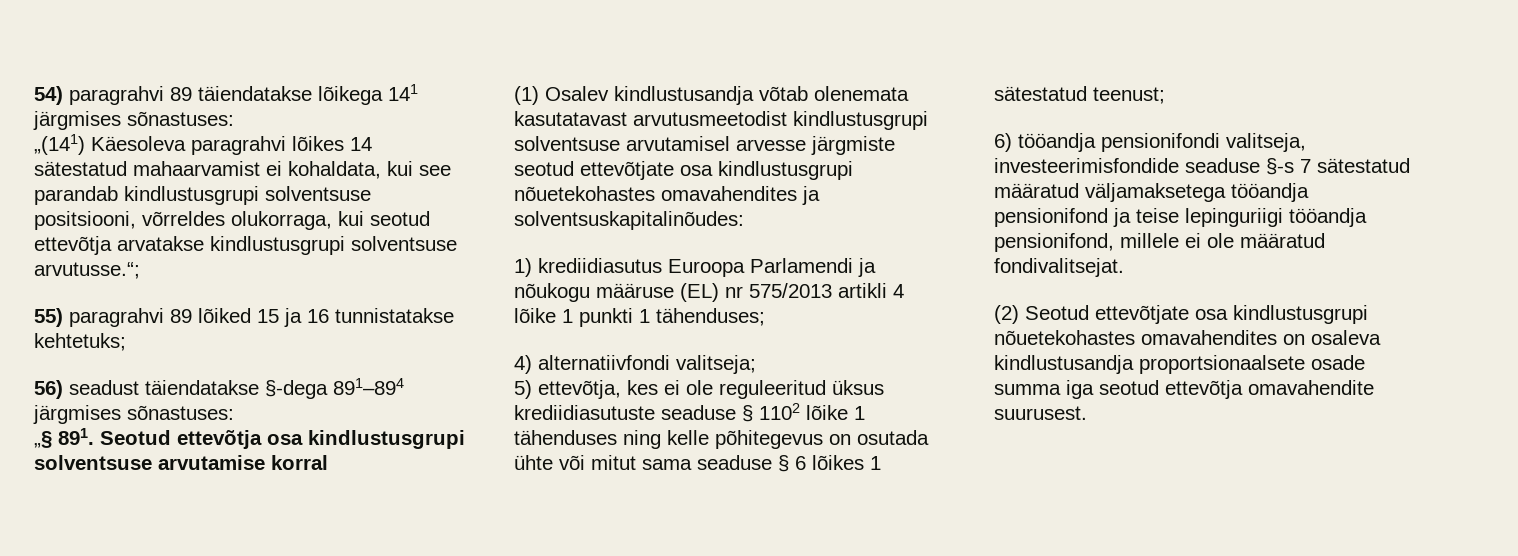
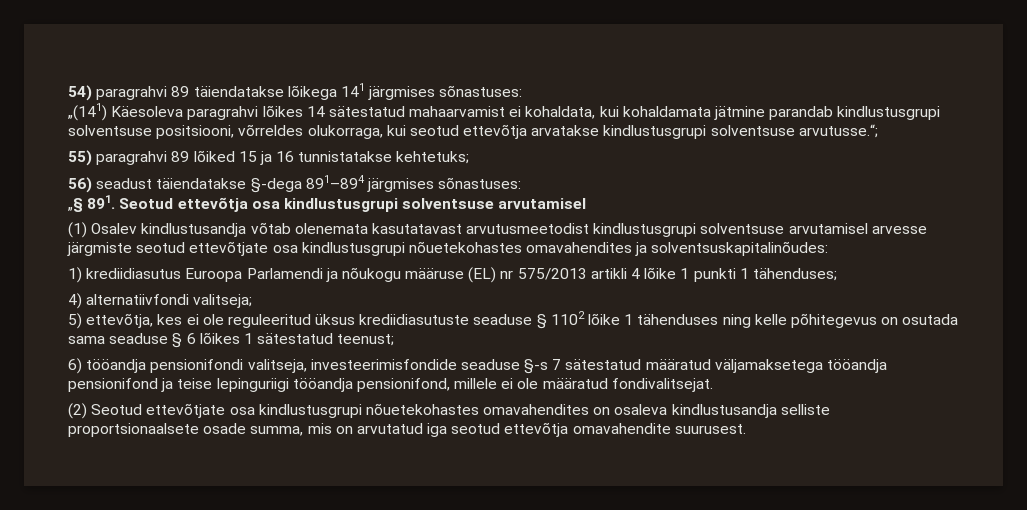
- „(141) Käesoleva paragrahvi lõikes 14 sätestatud mahaarvamist ei kohaldata, kui see parandab kindlustusgrupi solventsuse positsiooni, võrreldes olukorraga, kui seotud ettevõtja arvatakse kindlustusgrupi solventsuse arvutusse.“;
+ „(141) Käesoleva paragrahvi lõikes 14 sätestatud mahaarvamist ei kohaldata, kui kohaldamata jätmine parandab kindlustusgrupi solventsuse positsiooni, võrreldes olukorraga, kui seotud ettevõtja arvatakse kindlustusgrupi solventsuse arvutusse.“;
- „§ 891. Seotud ettevõtja osa kindlustusgrupi solventsuse arvutamise korral
+ „§ 891. Seotud ettevõtja osa kindlustusgrupi solventsuse arvutamisel
- 5) ettevõtja, kes ei ole reguleeritud üksus krediidiasutuste seaduse § 1102 lõike 1 tähenduses ning kelle põhitegevus on osutada ühte või mitut sama seaduse § 6 lõikes 1 sätestatud teenust;
+ 5) ettevõtja, kes ei ole reguleeritud üksus krediidiasutuste seaduse § 1102 lõike 1 tähenduses ning kelle põhitegevus on osutada sama seaduse § 6 lõikes 1 sätestatud teenust;
- (2) Seotud ettevõtjate osa kindlustusgrupi nõuetekohastes omavahendites on osaleva kindlustusandja proportsionaalsete osade summa iga seotud ettevõtja omavahendite suurusest.
+ (2) Seotud ettevõtjate osa kindlustusgrupi nõuetekohastes omavahendites on osaleva kindlustusandja selliste proportsionaalsete osade summa, mis on arvutatud iga seotud ettevõtja omavahendite suurusest.

